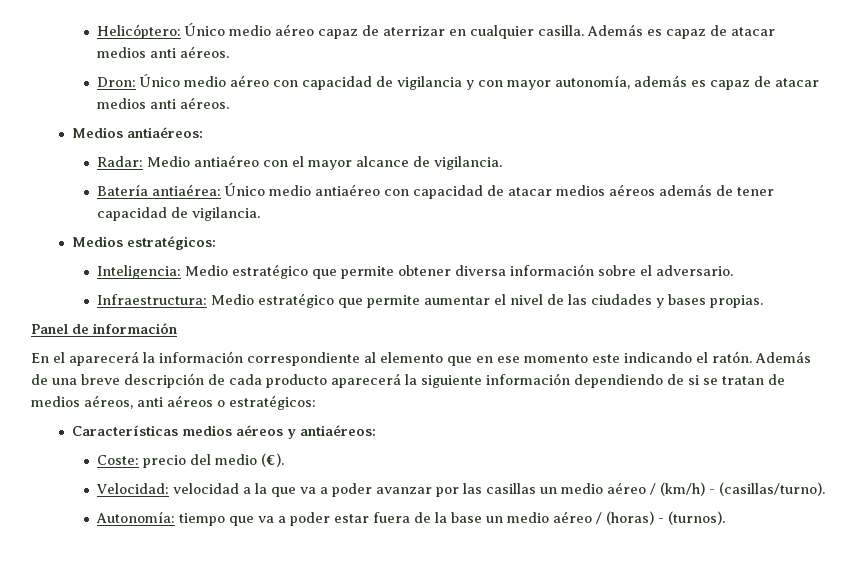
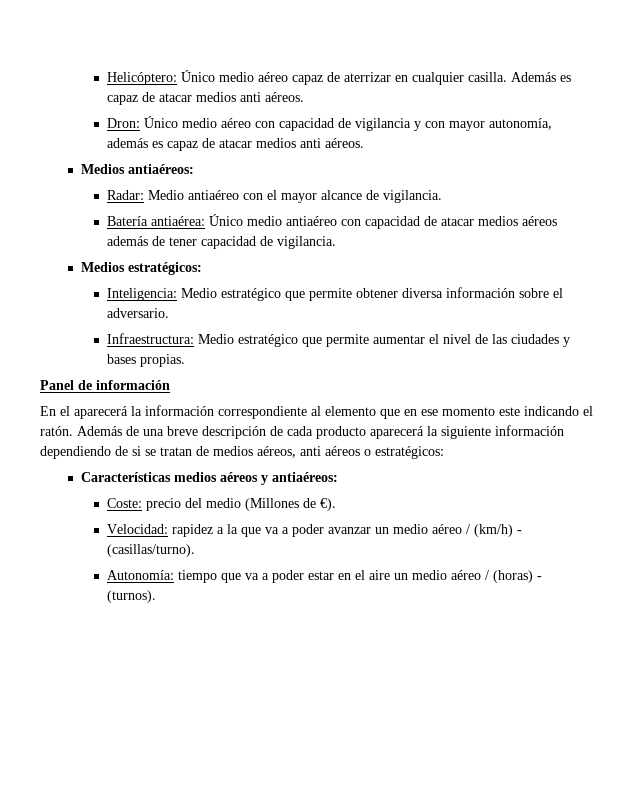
- Coste: precio del medio (€).
+ Coste: precio del medio (Millones de €).
- Velocidad: velocidad a la que va a poder avanzar por las casillas un medio aéreo / (km/h) - (casillas/turno).
+ Velocidad: rapidez a la que va a poder avanzar un medio aéreo / (km/h) - (casillas/turno).
- Autonomía: tiempo que va a poder estar fuera de la base un medio aéreo / (horas) - (turnos).
+ Autonomía: tiempo que va a poder estar en el aire un medio aéreo / (horas) - (turnos).

